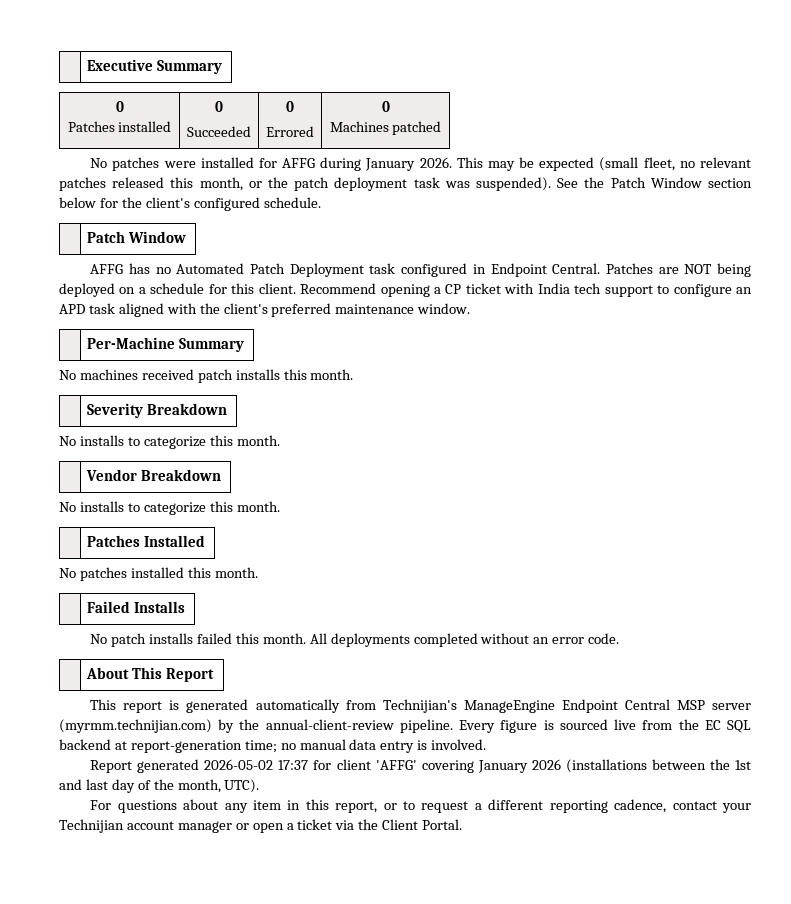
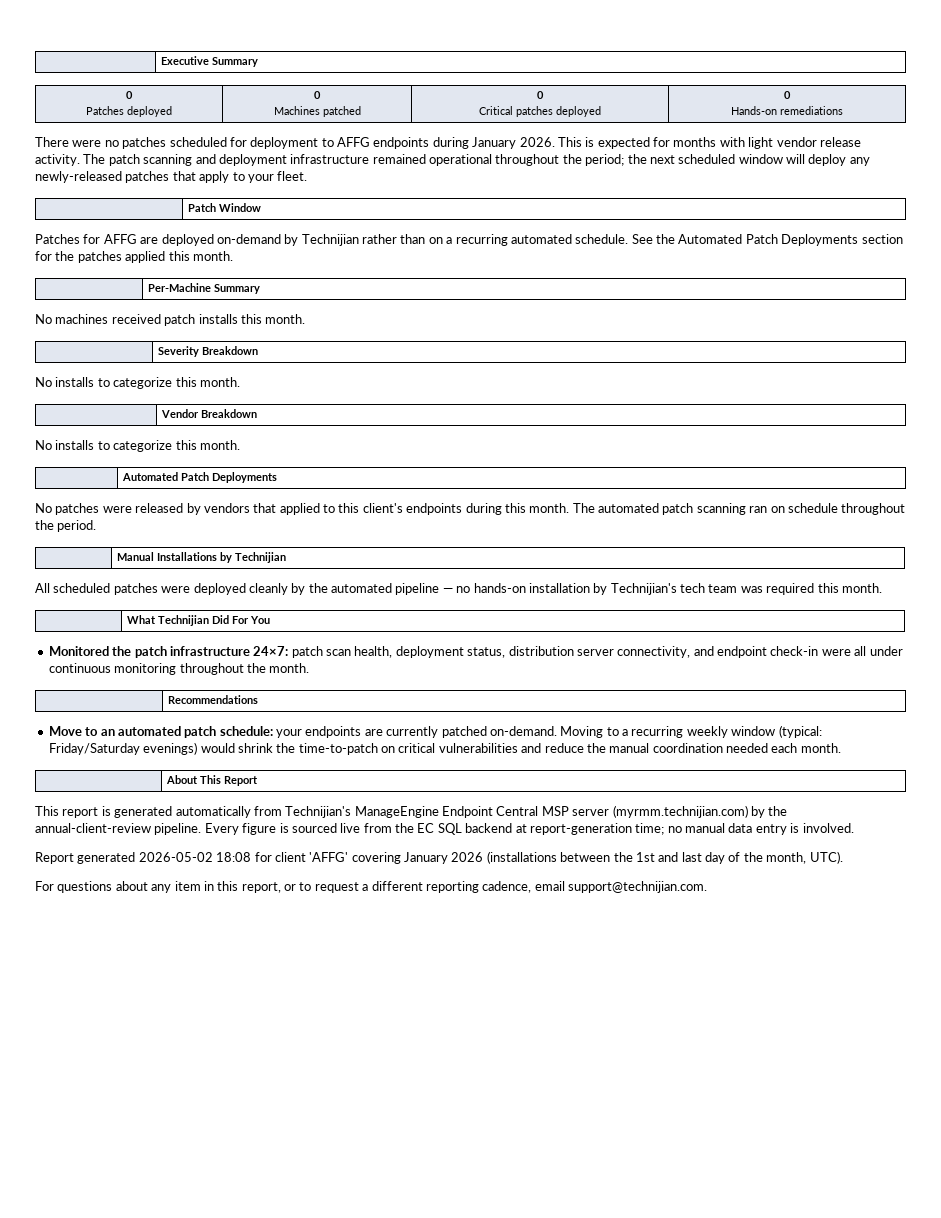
  | Executive Summary
  0
- Patches installed | 0
- Succeeded | 0
- Errored | 0
- Machines patched
- No patches were installed for AFFG during January 2026. This may be expected (small fleet, no relevant patches released this month, or the patch deployment task was suspended). See the Patch Window section below for the client's configured schedule.
+ Patches deployed | 0
+ Machines patched | 0
+ Critical patches deployed | 0
+ Hands-on remediations
+ There were no patches scheduled for deployment to AFFG endpoints during January 2026. This is expected for months with light vendor release activity. The patch scanning and deployment infrastructure remained operational throughout the period; the next scheduled window will deploy any newly-released patches that apply to your fleet.
  | Patch Window
- AFFG has no Automated Patch Deployment task configured in Endpoint Central. Patches are NOT being deployed on a schedule for this client. Recommend opening a CP ticket with India tech support to configure an APD task aligned with the client's preferred maintenance window.
+ Patches for AFFG are deployed on-demand by Technijian rather than on a recurring automated schedule. See the Automated Patch Deployments section for the patches applied this month.
- | Patches Installed
- No patches installed this month.
- | Failed Installs
- No patch installs failed this month. All deployments completed without an error code.
+ | Automated Patch Deployments
+ No patches were released by vendors that applied to this client's endpoints during this month. The automated patch scanning ran on schedule throughout the period.
+ | Manual Installations by Technijian
+ All scheduled patches were deployed cleanly by the automated pipeline — no hands-on installation by Technijian's tech team was required this month.
+ | What Technijian Did For You
+ Monitored the patch infrastructure 24×7: patch scan health, deployment status, distribution server connectivity, and endpoint check-in were all under continuous monitoring throughout the month.
+ | Recommendations
+ Move to an automated patch schedule: your endpoints are currently patched on-demand. Moving to a recurring weekly window (typical: Friday/Saturday evenings) would shrink the time-to-patch on critical vulnerabilities and reduce the manual coordination needed each month.
- Report generated 2026-05-02 17:37 for client 'AFFG' covering January 2026 (installations between the 1st and last day of the month, UTC).
+ Report generated 2026-05-02 18:08 for client 'AFFG' covering January 2026 (installations between the 1st and last day of the month, UTC).
- For questions about any item in this report, or to request a different reporting cadence, contact your Technijian account manager or open a ticket via the Client Portal.
+ For questions about any item in this report, or to request a different reporting cadence, email support@technijian.com.

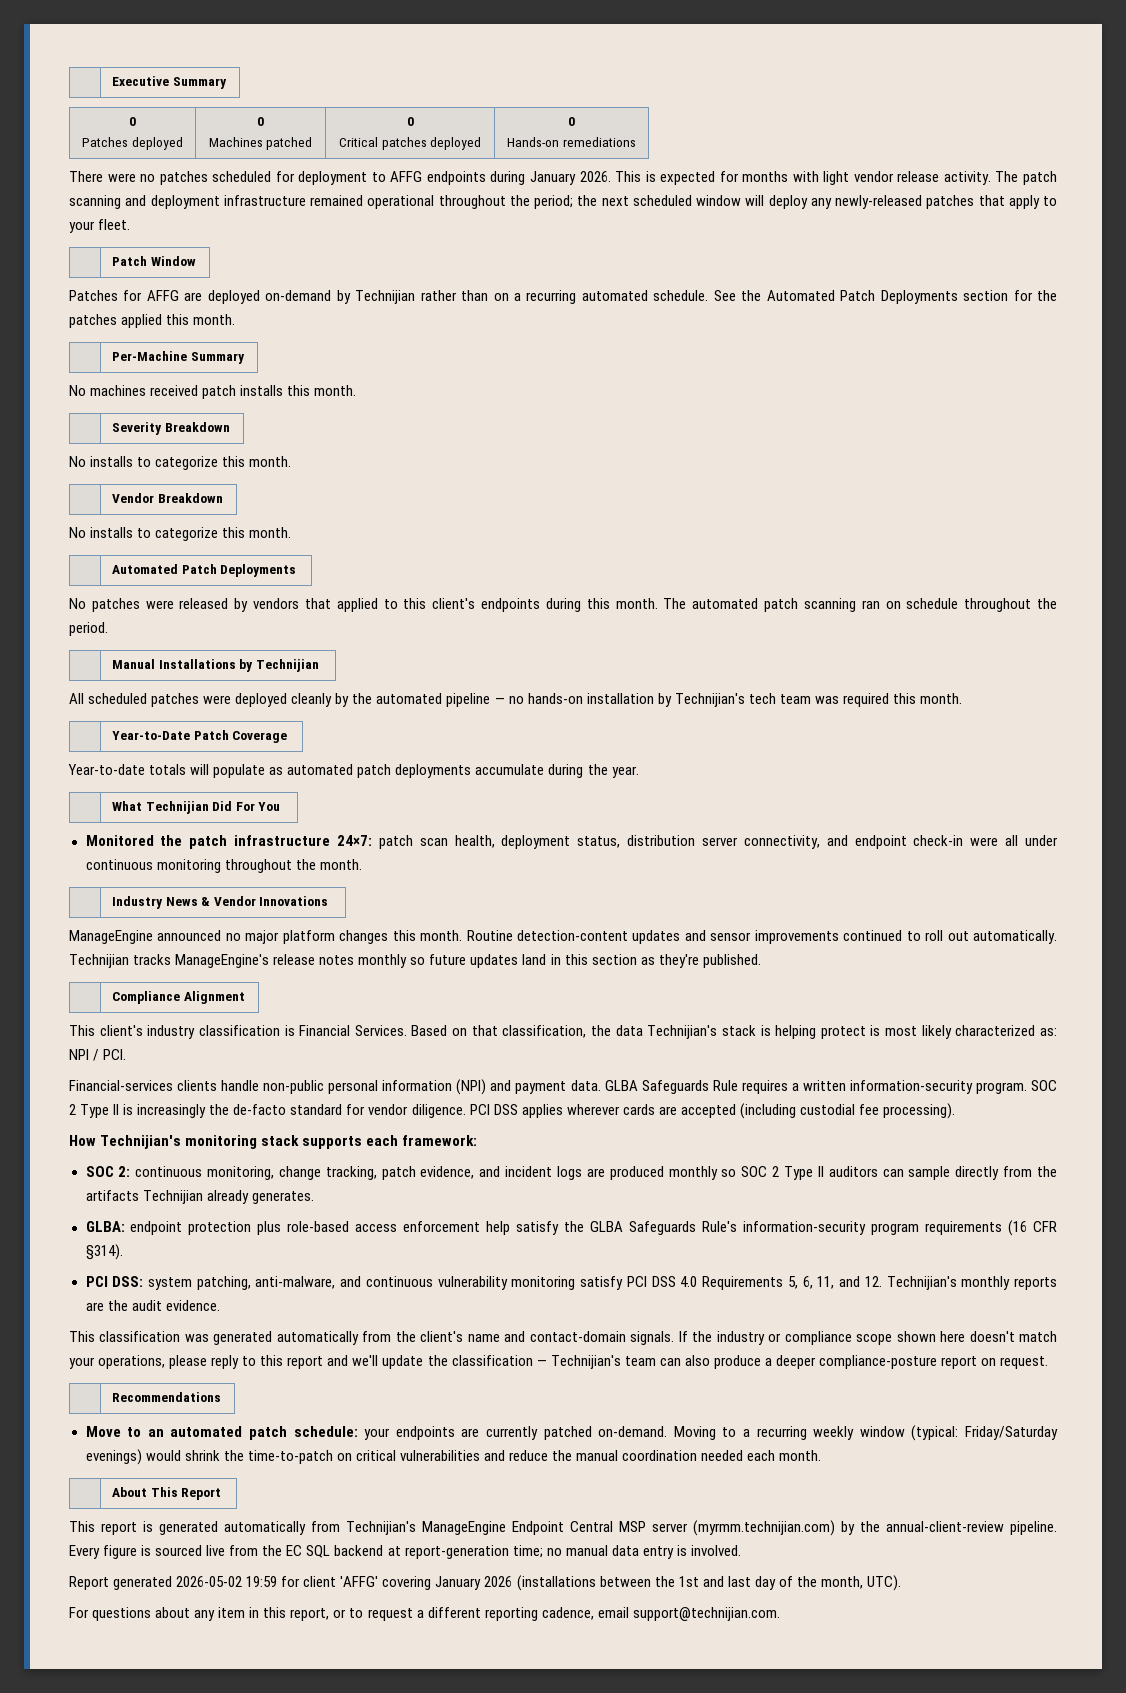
+ | Year-to-Date Patch Coverage
+ Year-to-date totals will populate as automated patch deployments accumulate during the year.
+ | Industry News & Vendor Innovations
+ ManageEngine announced no major platform changes this month. Routine detection-content updates and sensor improvements continued to roll out automatically. Technijian tracks ManageEngine's release notes monthly so future updates land in this section as they're published.
+ | Compliance Alignment
+ This client's industry classification is Financial Services. Based on that classification, the data Technijian's stack is helping protect is most likely characterized as: NPI / PCI.
+ Financial-services clients handle non-public personal information (NPI) and payment data. GLBA Safeguards Rule requires a written information-security program. SOC 2 Type II is increasingly the de-facto standard for vendor diligence. PCI DSS applies wherever cards are accepted (including custodial fee processing).
+ How Technijian's monitoring stack supports each framework:
+ SOC 2: continuous monitoring, change tracking, patch evidence, and incident logs are produced monthly so SOC 2 Type II auditors can sample directly from the artifacts Technijian already generates.
+ GLBA: endpoint protection plus role-based access enforcement help satisfy the GLBA Safeguards Rule's information-security program requirements (16 CFR §314).
+ PCI DSS: system patching, anti-malware, and continuous vulnerability monitoring satisfy PCI DSS 4.0 Requirements 5, 6, 11, and 12. Technijian's monthly reports are the audit evidence.
+ This classification was generated automatically from the client's name and contact-domain signals. If the industry or compliance scope shown here doesn't match your operations, please reply to this report and we'll update the classification — Technijian's team can also produce a deeper compliance-posture report on request.
- Report generated 2026-05-02 18:08 for client 'AFFG' covering January 2026 (installations between the 1st and last day of the month, UTC).
+ Report generated 2026-05-02 19:59 for client 'AFFG' covering January 2026 (installations between the 1st and last day of the month, UTC).

